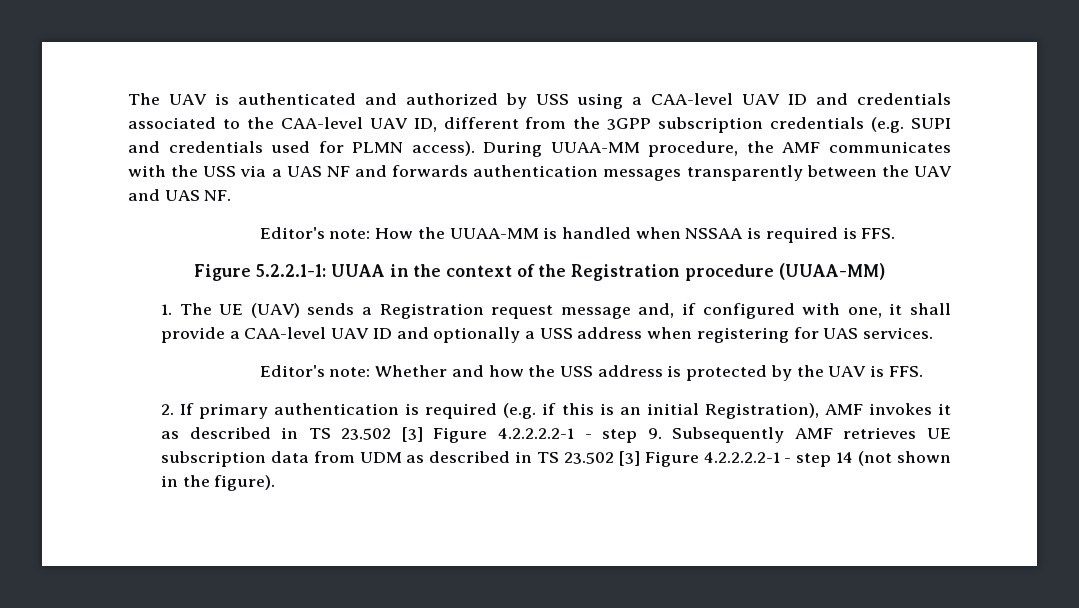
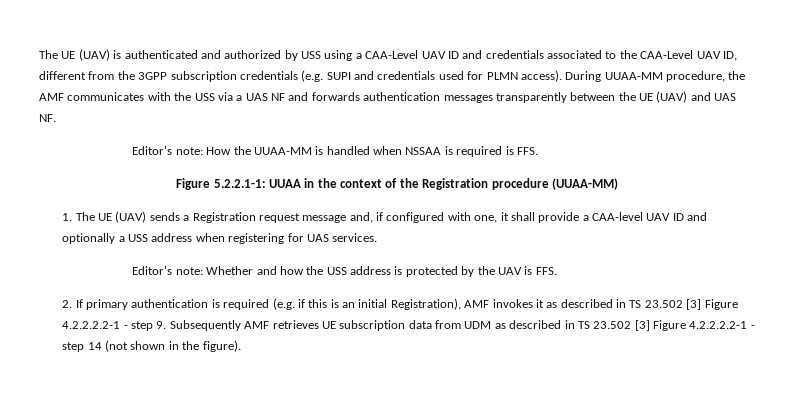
- The UAV is authenticated and authorized by USS using a CAA-level UAV ID and credentials associated to the CAA-level UAV ID, different from the 3GPP subscription credentials (e.g. SUPI and credentials used for PLMN access).
+ The UE (UAV) is authenticated and authorized by USS using a CAA-Level UAV ID and credentials associated to the CAA-Level UAV ID, different from the 3GPP subscription credentials (e.g. SUPI and credentials used for PLMN access).
- During UUAA-MM procedure, the AMF communicates with the USS via a UAS NF and forwards authentication messages transparently between the UAV and UAS NF.
+ During UUAA-MM procedure, the AMF communicates with the USS via a UAS NF and forwards authentication messages transparently between the UE (UAV) and UAS NF.

